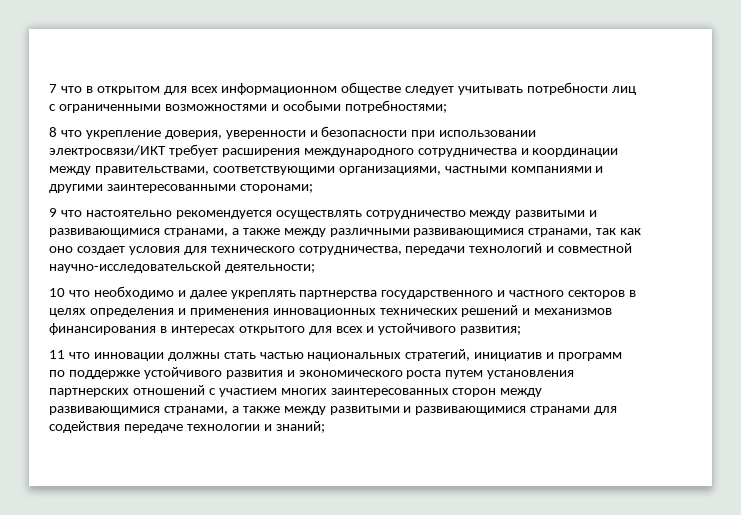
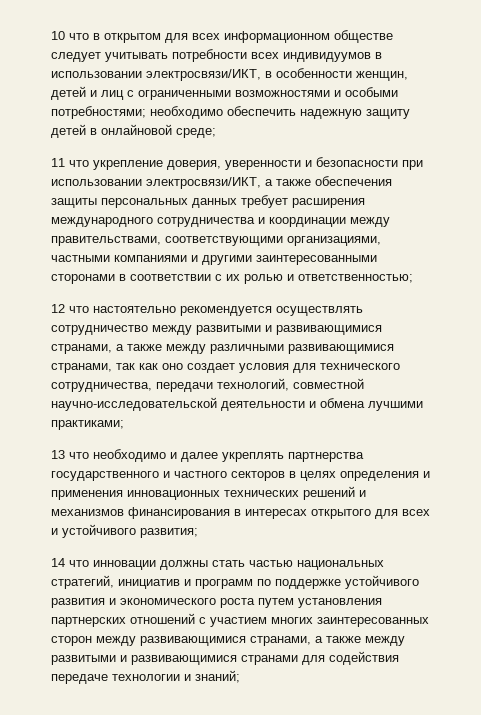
- 7 что в открытом для всех информационном обществе следует учитывать потребности лиц с ограниченными возможностями и особыми потребностями;
- 8 что укрепление доверия, уверенности и безопасности при использовании электросвязи/ИКТ требует расширения международного сотрудничества и координации между правительствами, соответствующими организациями, частными компаниями и другими заинтересованными сторонами;
- 9 что настоятельно рекомендуется осуществлять сотрудничество между развитыми и развивающимися странами, а также между различными развивающимися странами, так как оно создает условия для технического сотрудничества, передачи технологий и совместной научно-исследовательской деятельности;
- 10 что необходимо и далее укреплять партнерства государственного и частного секторов в целях определения и применения инновационных технических решений и механизмов финансирования в интересах открытого для всех и устойчивого развития;
+ 10 что в открытом для всех информационном обществе следует учитывать потребности всех индивидуумов в использовании электросвязи/ИКТ, в особенности женщин, детей и лиц с ограниченными возможностями и особыми потребностями; необходимо обеспечить надежную защиту детей в онлайновой среде;
+ 11 что укрепление доверия, уверенности и безопасности при использовании электросвязи/ИКТ, а также обеспечения защиты персональных данных требует расширения международного сотрудничества и координации между правительствами, соответствующими организациями, частными компаниями и другими заинтересованными сторонами в соответствии с их ролью и ответственностью;
+ 12 что настоятельно рекомендуется осуществлять сотрудничество между развитыми и развивающимися странами, а также между различными развивающимися странами, так как оно создает условия для технического сотрудничества, передачи технологий, совместной научно-исследовательской деятельности и обмена лучшими практиками;
+ 13 что необходимо и далее укреплять партнерства государственного и частного секторов в целях определения и применения инновационных технических решений и механизмов финансирования в интересах открытого для всех и устойчивого развития;
- 11 что инновации должны стать частью национальных стратегий, инициатив и программ по поддержке устойчивого развития и экономического роста путем установления партнерских отношений с участием многих заинтересованных сторон между развивающимися странами, а также между развитыми и развивающимися странами для содействия передаче технологии и знаний;
+ 14 что инновации должны стать частью национальных стратегий, инициатив и программ по поддержке устойчивого развития и экономического роста путем установления партнерских отношений с участием многих заинтересованных сторон между развивающимися странами, а также между развитыми и развивающимися странами для содействия передаче технологии и знаний;

